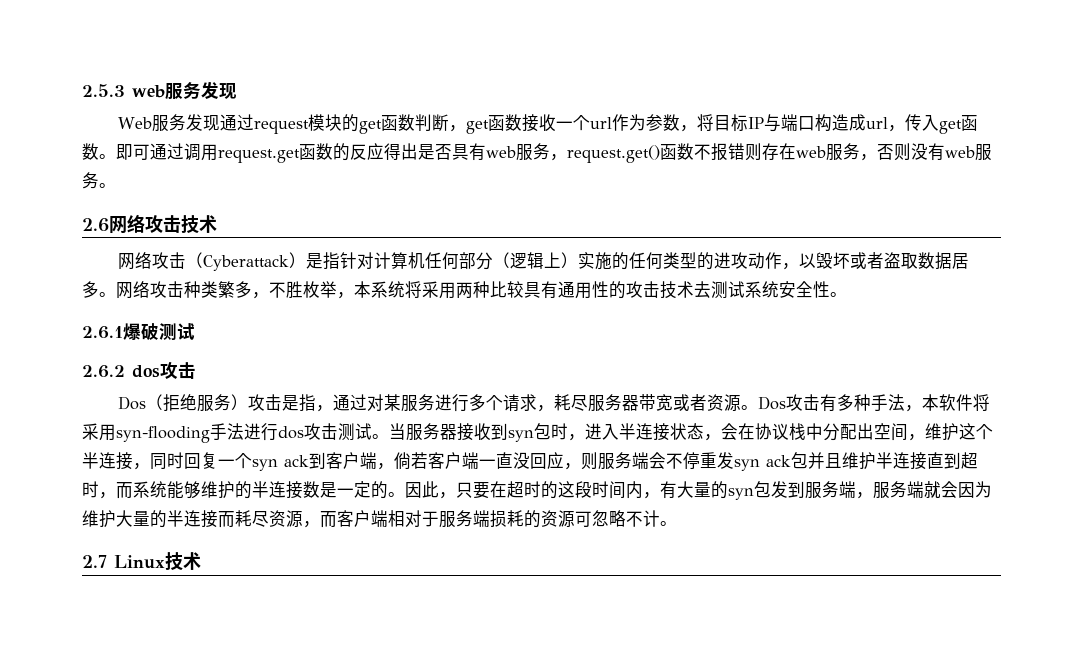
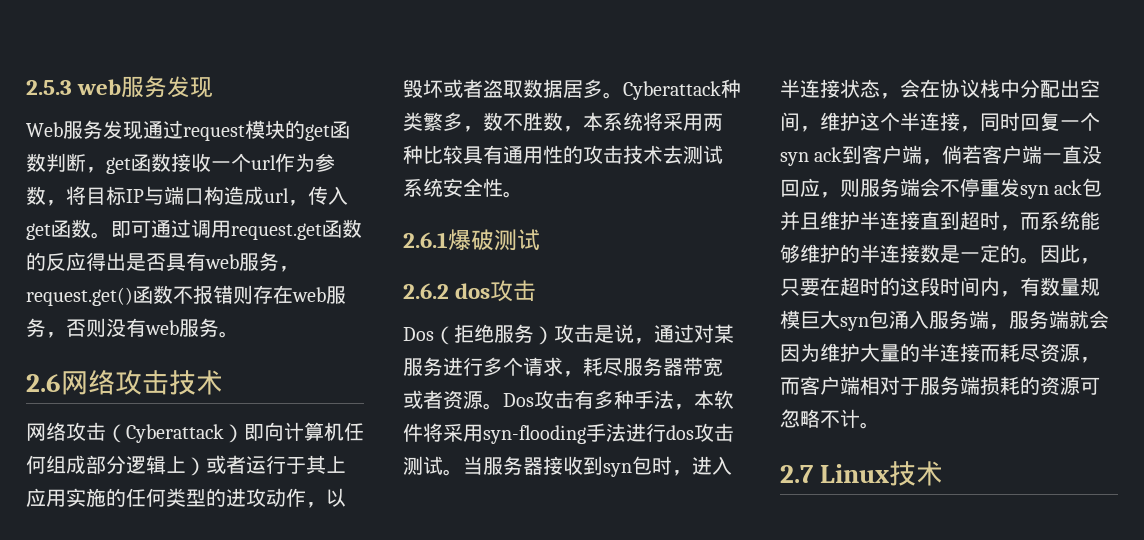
- 网络攻击（Cyberattack）是指针对计算机任何部分（逻辑上）实施的任何类型的进攻动作，以毁坏或者盗取数据居多。
+ 网络攻击（Cyberattack）即向计算机任何组成部分逻辑上）或者运行于其上应用实施的任何类型的进攻动作，以毁坏或者盗取数据居多。
- 网络攻击种类繁多，不胜枚举，本系统将采用两种比较具有通用性的攻击技术去测试系统安全性。
+ Cyberattack种类繁多，数不胜数，本系统将采用两种比较具有通用性的攻击技术去测试系统安全性。
- Dos（拒绝服务）攻击是指，通过对某服务进行多个请求，耗尽服务器带宽或者资源。
+ Dos（拒绝服务）攻击是说，通过对某服务进行多个请求，耗尽服务器带宽或者资源。
- 因此，只要在超时的这段时间内，有大量的syn包发到服务端，服务端就会因为维护大量的半连接而耗尽资源，而客户端相对于服务端损耗的资源可忽略不计。
+ 因此，只要在超时的这段时间内，有数量规模巨大syn包涌入服务端，服务端就会因为维护大量的半连接而耗尽资源，而客户端相对于服务端损耗的资源可忽略不计。

